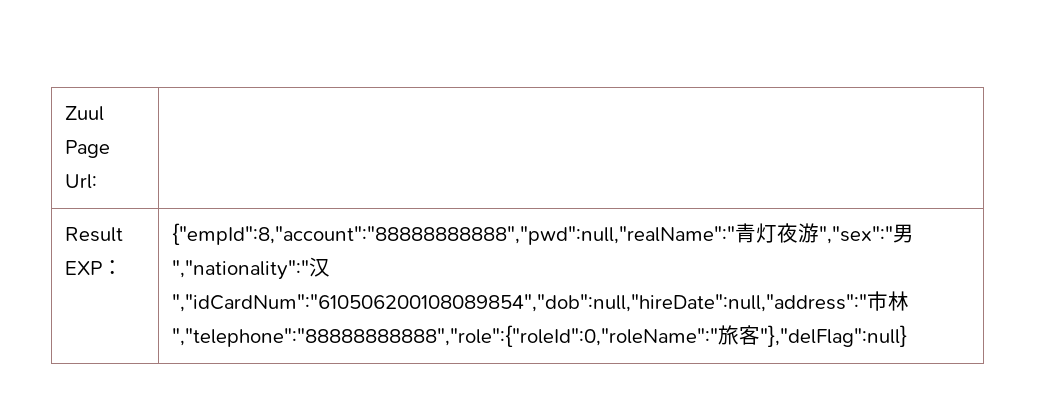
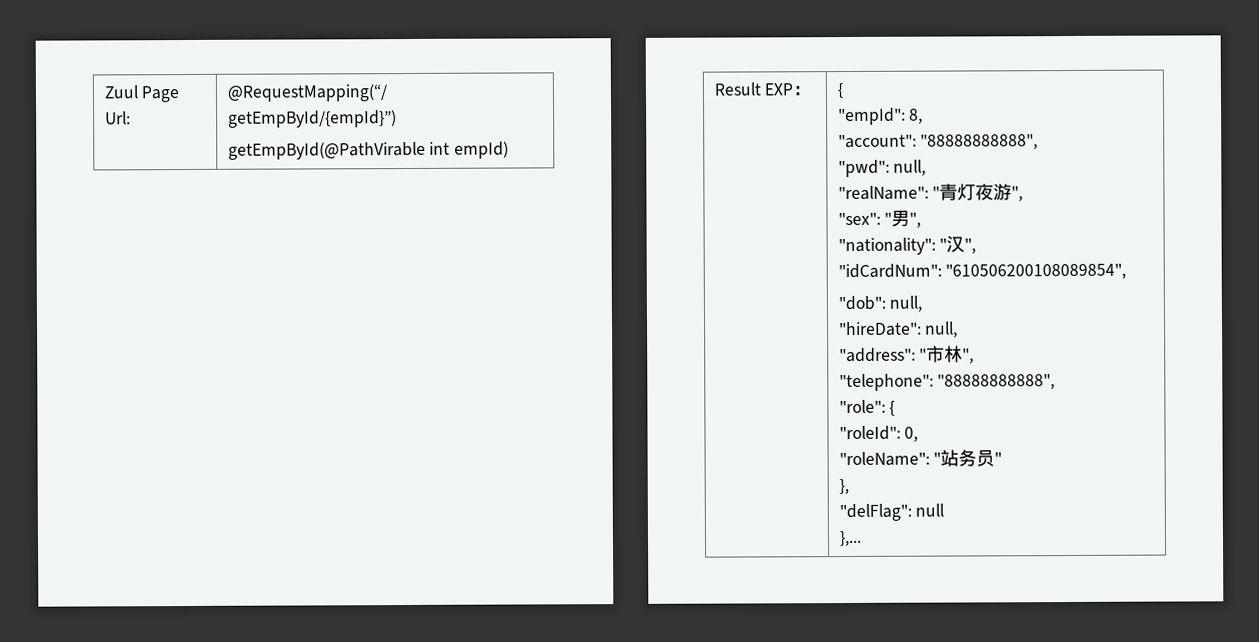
- Zuul Page Url: |
- Result EXP： | {"empId":8,"account":"88888888888","pwd":null,"realName":"青灯夜游","sex":"男","nationality":"汉","idCardNum":"610506200108089854","dob":null,"hireDate":null,"address":"市林","telephone":"88888888888","role":{"roleId":0,"roleName":"旅客"},"delFlag":null}
+ Zuul Page Url: | @RequestMapping(“/ getEmpById/{empId}”)
+ getEmpById(@PathVirable int empId)
+ Result EXP： | {
+ "empId": 8,
+ "account": "88888888888",
+ "pwd": null,
+ "realName": "青灯夜游",
+ "sex": "男",
+ "nationality": "汉",
+ "idCardNum": "610506200108089854",
+ "dob": null,
+ "hireDate": null,
+ "address": "市林",
+ "telephone": "88888888888",
+ "role": {
+ "roleId": 0,
+ "roleName": "站务员"
+ },
+ "delFlag": null
+ },...

